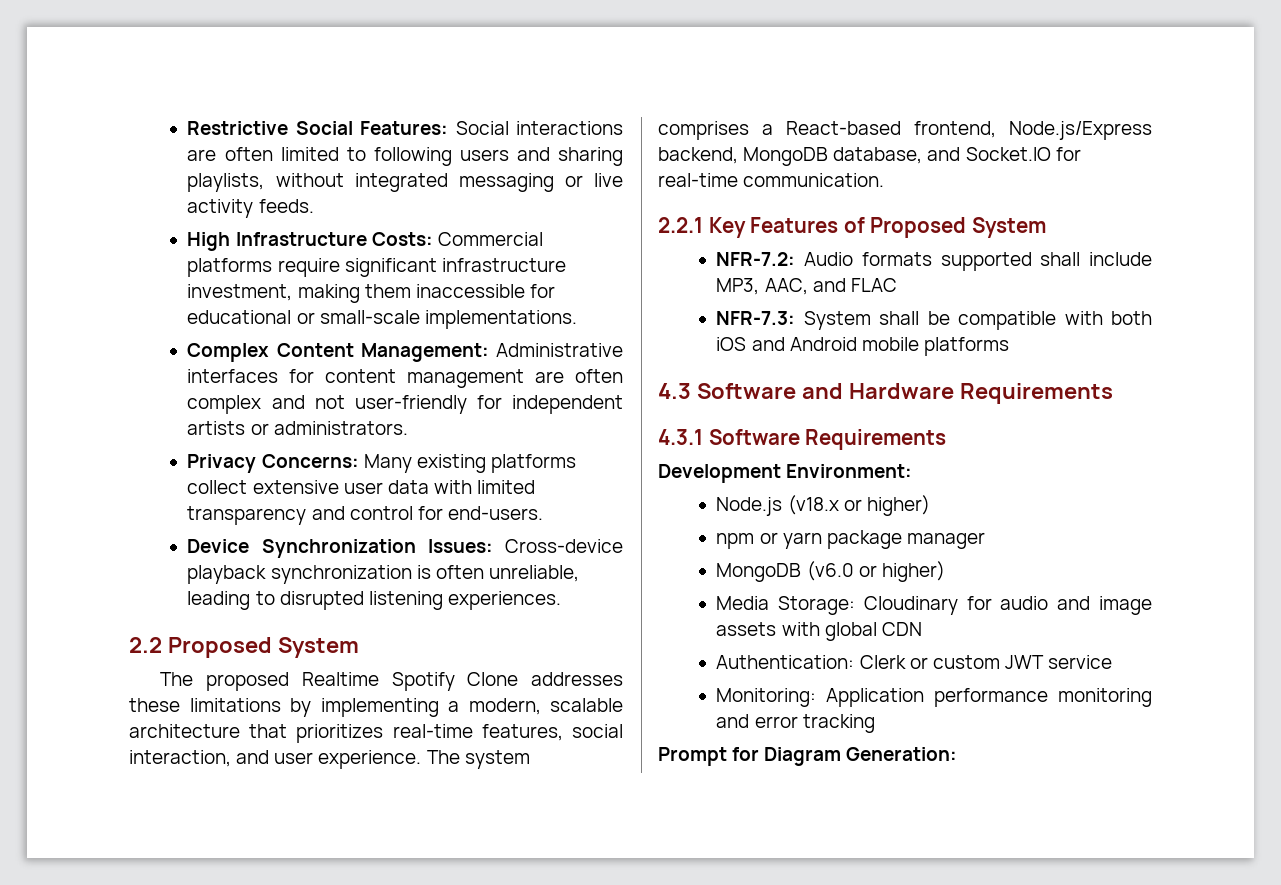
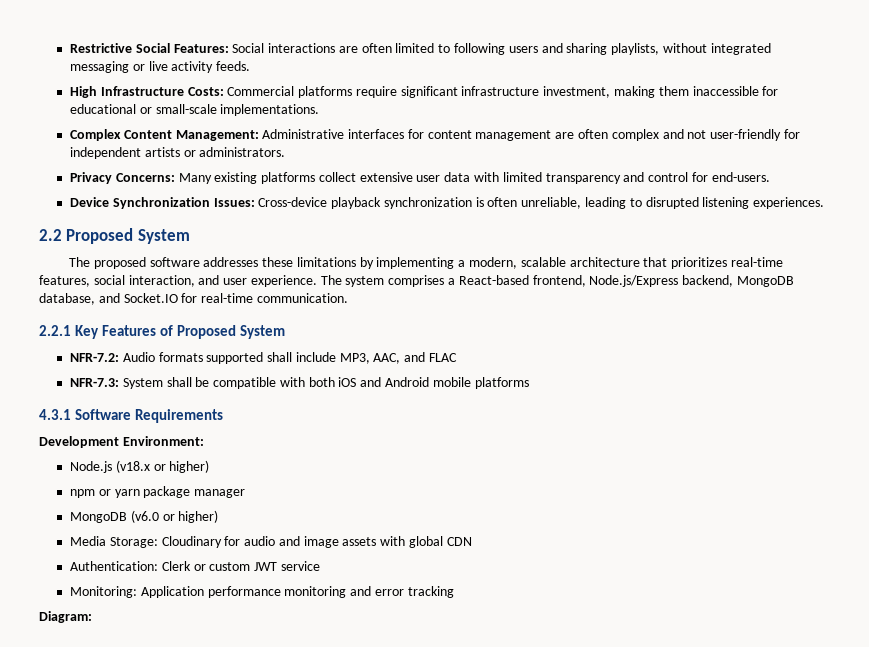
- The proposed Realtime Spotify Clone addresses these limitations by implementing a modern, scalable architecture that prioritizes real-time features, social interaction, and user experience.
+ The proposed software addresses these limitations by implementing a modern, scalable architecture that prioritizes real-time features, social interaction, and user experience.
- 4.3 Software and Hardware Requirements
- Prompt for Diagram Generation:
+ Diagram:

